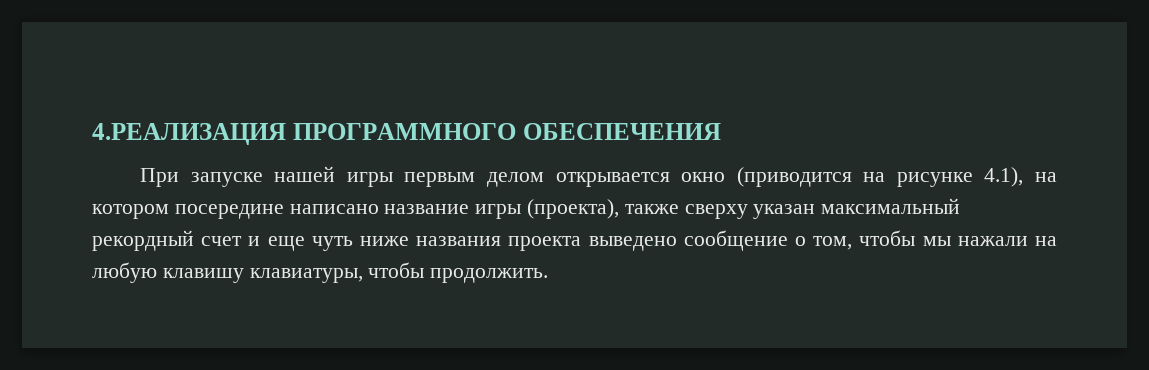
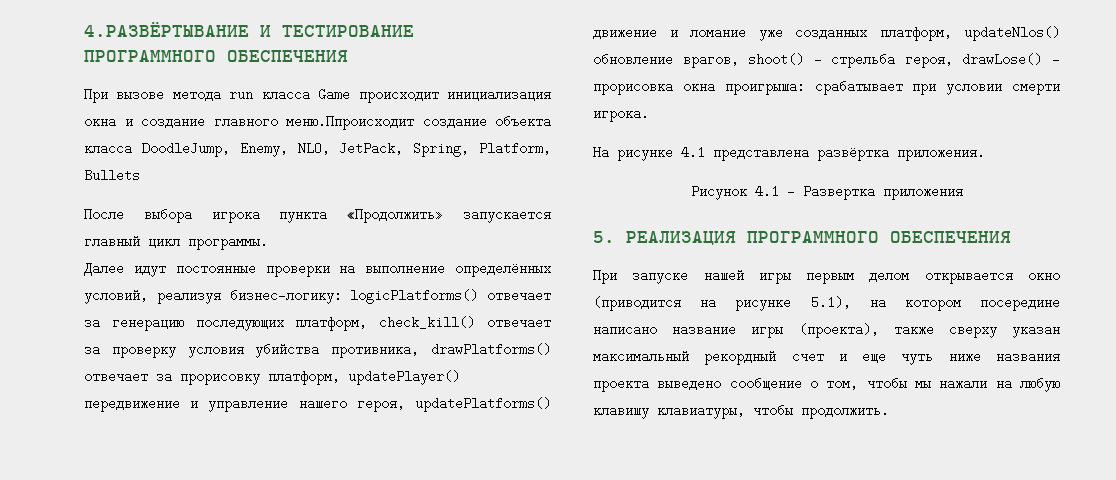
- 4.РЕАЛИЗАЦИЯ ПРОГРАММНОГО ОБЕСПЕЧЕНИЯ
+ 4.РАЗВЁРТЫВАНИЕ И ТЕСТИРОВАНИЕ ПРОГРАММНОГО ОБЕСПЕЧЕНИЯ
+ При вызове метода run класса Game происходит инициализация окна и создание главного меню.Ппроисходит создание объекта класса DoodleJump, Enemy, NLO, JetPack, Spring, Platform, Bullets
+ После выбора игрока пункта «Продолжить» запускается главный цикл программы.
+ Далее идут постоянные проверки на выполнение определённых условий, реализуя бизнес-логику: logicPlatforms() отвечает за генерацию последующих платформ, check_kill() отвечает за проверку условия убийства противника, drawPlatforms() отвечает за прорисовку платформ, updatePlayer() передвижение и управление нашего героя, updatePlatforms() движение и ломание уже созданных платформ, updateNlos() обновление врагов, shoot() – стрельба героя, drawLose() – прорисовка окна проигрыша: срабатывает при условии смерти игрока.
+ На рисунке 4.1 представлена развёртка приложения.
+ Рисунок 4.1 – Развертка приложения
+ 5. РЕАЛИЗАЦИЯ ПРОГРАММНОГО ОБЕСПЕЧЕНИЯ
- При запуске нашей игры первым делом открывается окно (приводится на рисунке 4.1), на котором посередине написано название игры (проекта), также сверху указан максимальный рекордный счет и еще чуть ниже названия проекта выведено сообщение о том, чтобы мы нажали на любую клавишу клавиатуры, чтобы продолжить.
+ При запуске нашей игры первым делом открывается окно (приводится на рисунке 5.1), на котором посередине написано название игры (проекта), также сверху указан максимальный рекордный счет и еще чуть ниже названия проекта выведено сообщение о том, чтобы мы нажали на любую клавишу клавиатуры, чтобы продолжить.

